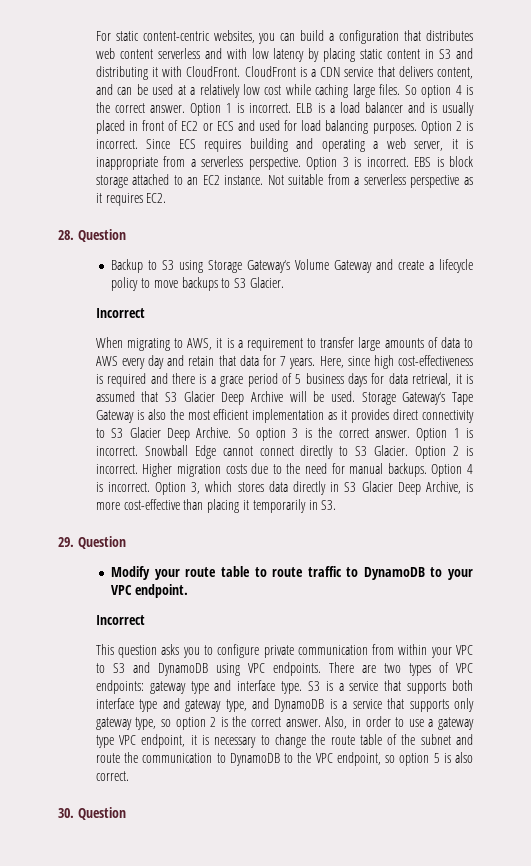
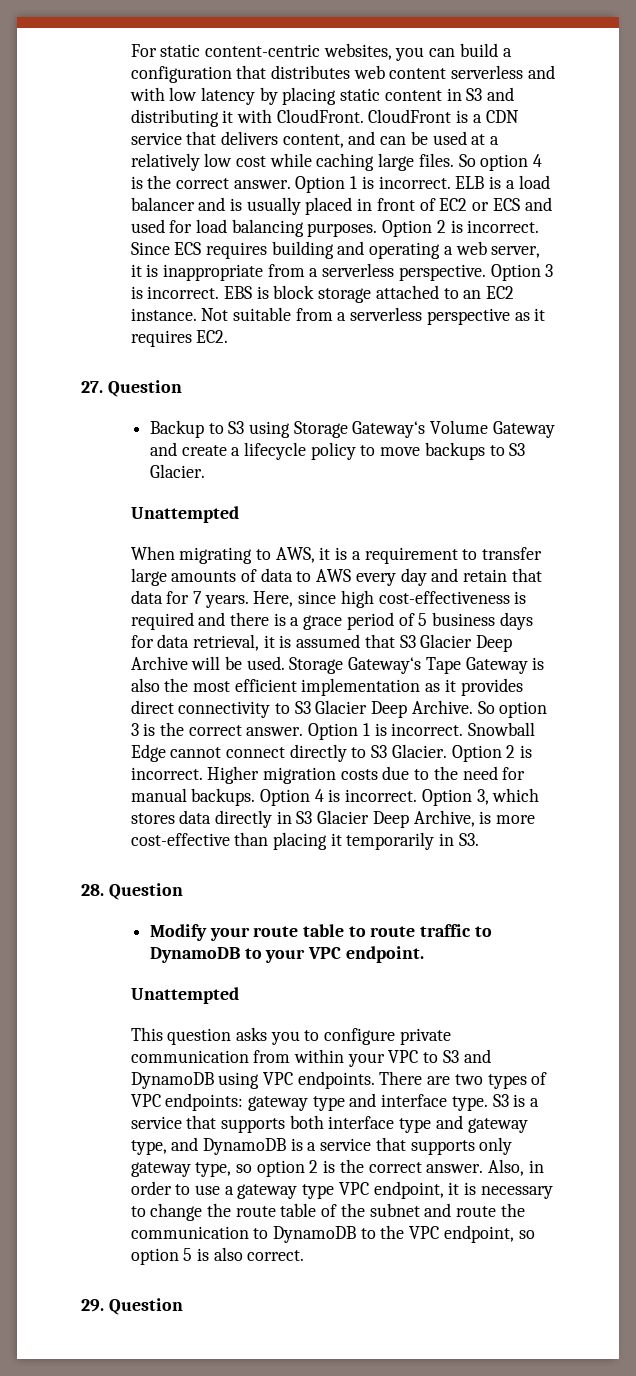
- 28. Question
+ 27. Question
  Backup to S3 using Storage Gateway‘s Volume Gateway and create a lifecycle policy to move backups to S3 Glacier.
- Incorrect
+ Unattempted
- 29. Question
+ 28. Question
  Modify your route table to route traffic to DynamoDB to your VPC endpoint.
- Incorrect
+ Unattempted
- 30. Question
+ 29. Question

